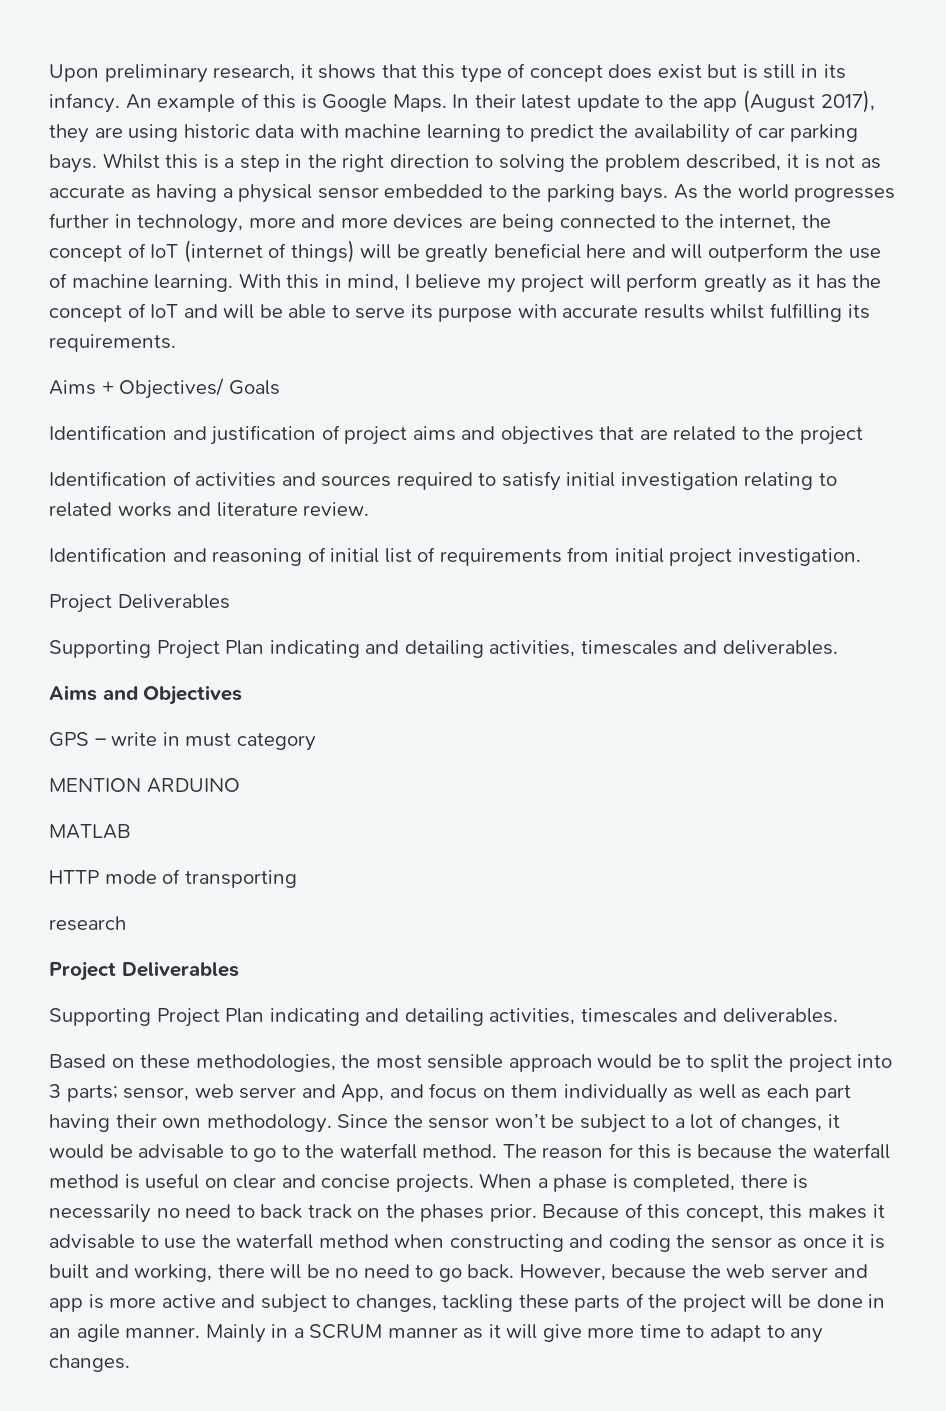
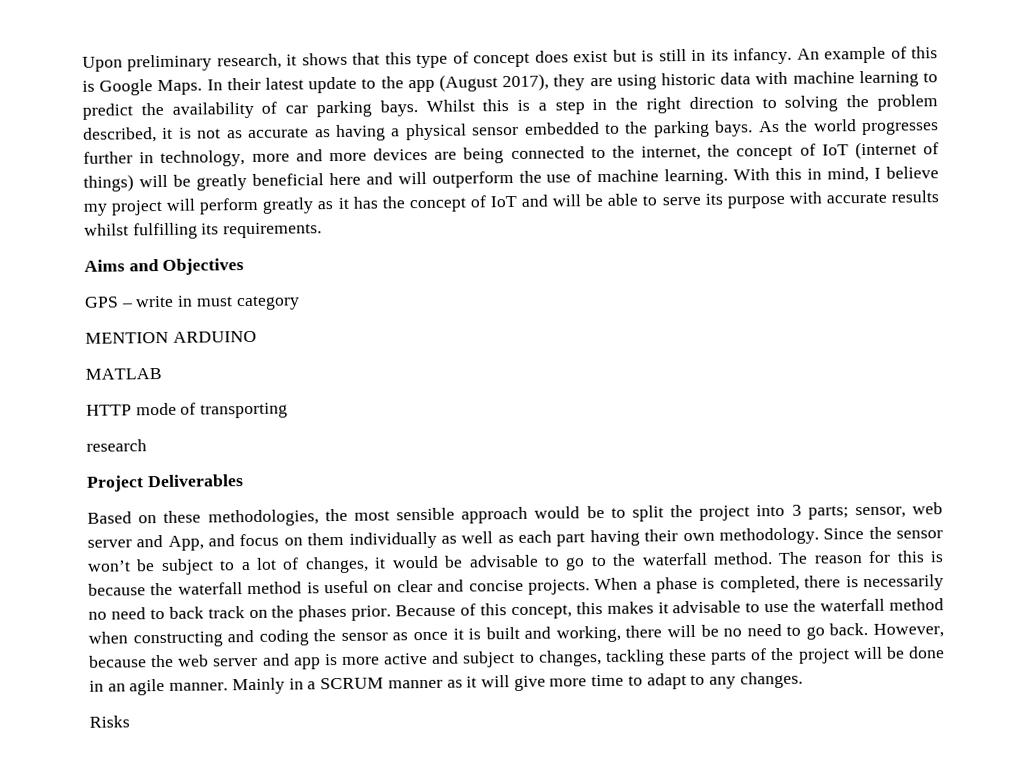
- Aims + Objectives/ Goals
- Identification and justification of project aims and objectives that are related to the project
- Identification of activities and sources required to satisfy initial investigation relating to related works and literature review.
- Identification and reasoning of initial list of requirements from initial project investigation.
- Project Deliverables
- Supporting Project Plan indicating and detailing activities, timescales and deliverables.
  research
  Project Deliverables
- Supporting Project Plan indicating and detailing activities, timescales and deliverables.
+ Risks

